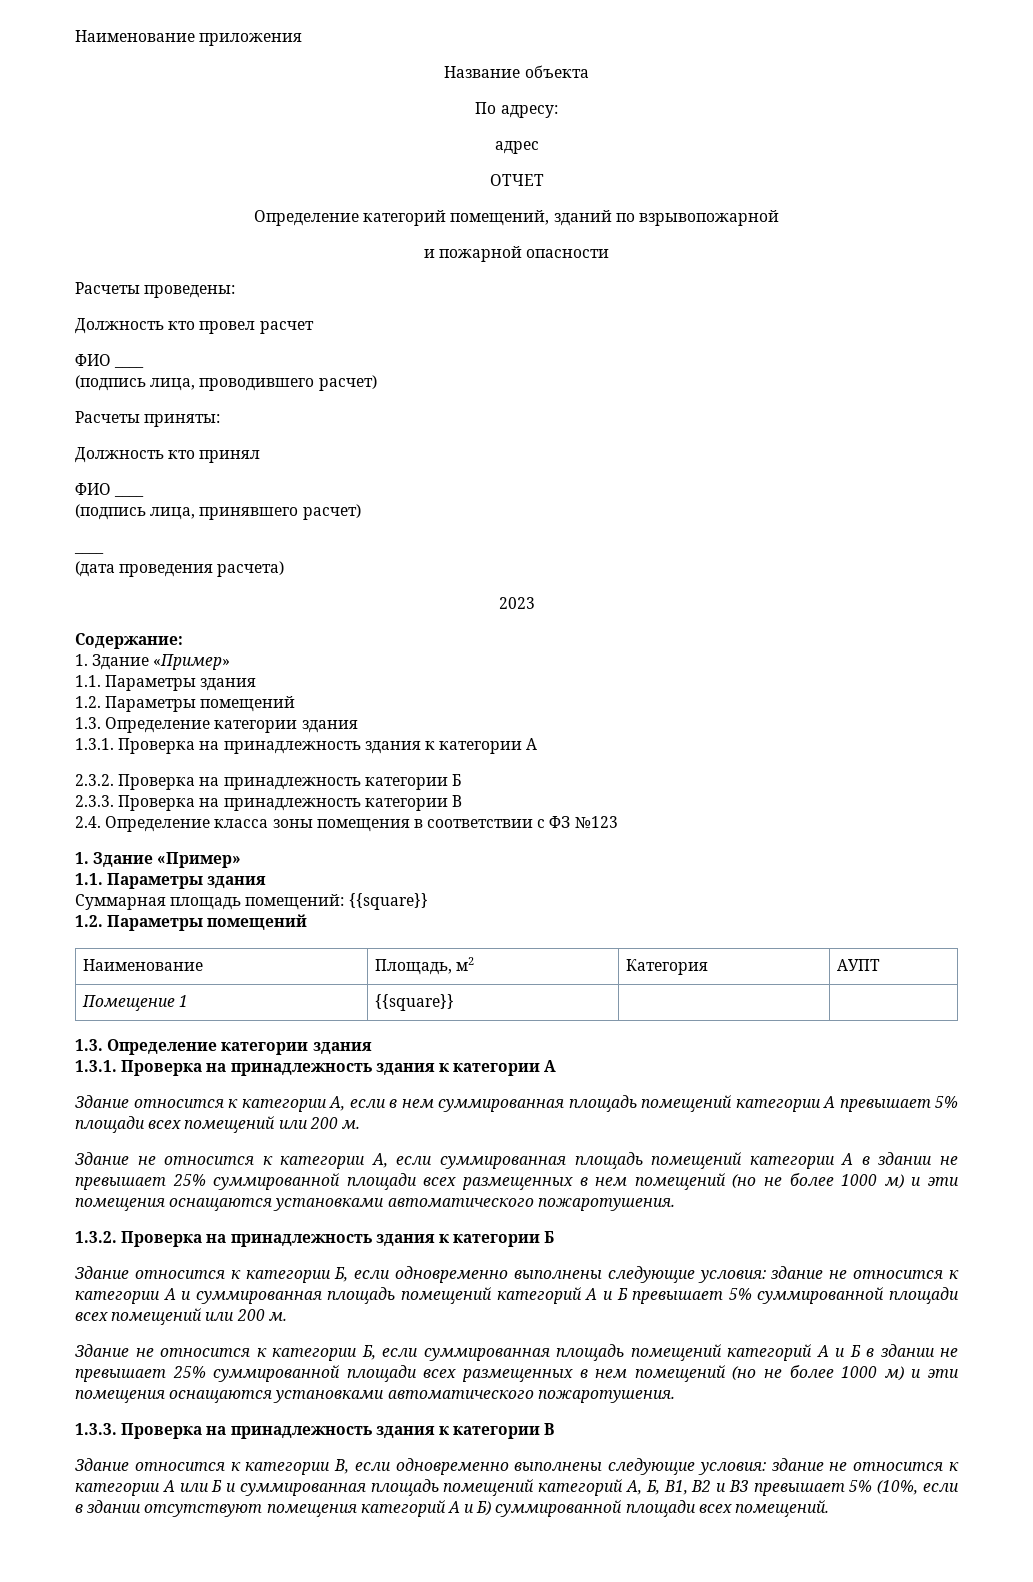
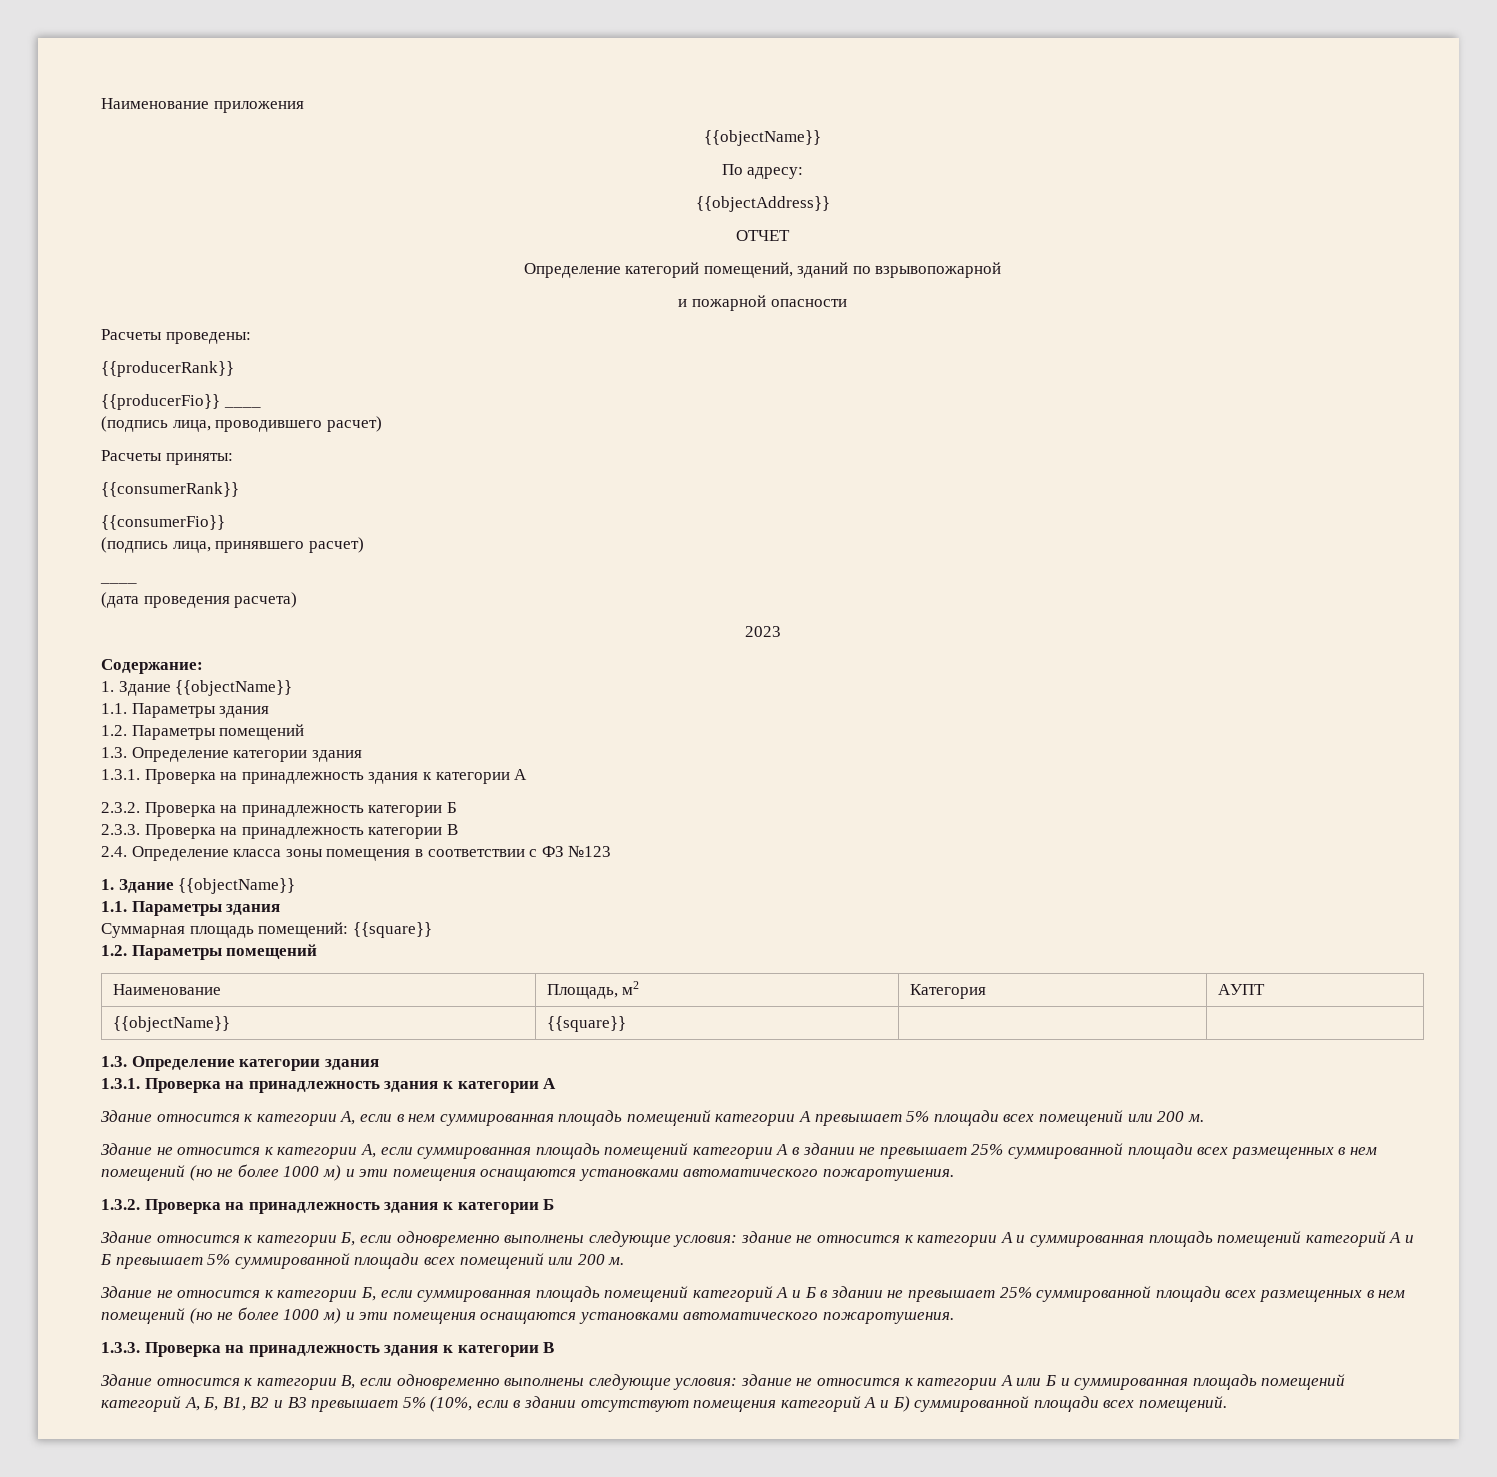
  Наименование приложения
- Название объекта
+ {{objectName}}
- адрес
+ {{objectAddress}}
- Должность кто провел расчет
- ФИО ____
+ {{producerRank}}
+ {{producerFio}} ____
- Должность кто принял
- ФИО ____
+ {{consumerRank}}
+ {{consumerFio}}
  Содержание:
- 1. Здание «Пример»
+ 1. Здание {{objectName}}
  2.4. Определение класса зоны помещения в соответствии с ФЗ №123
- 1. Здание «Пример»
+ 1. Здание {{objectName}}
- Помещение 1 | {{square}} | |
+ {{objectName}} | {{square}} | |

